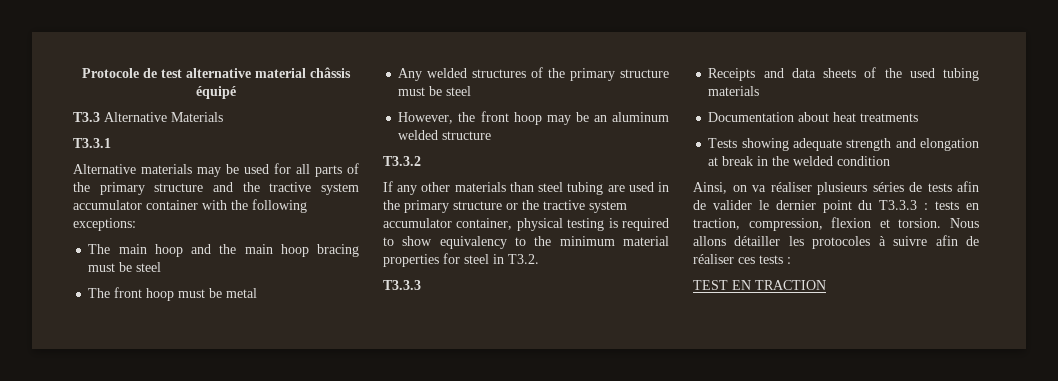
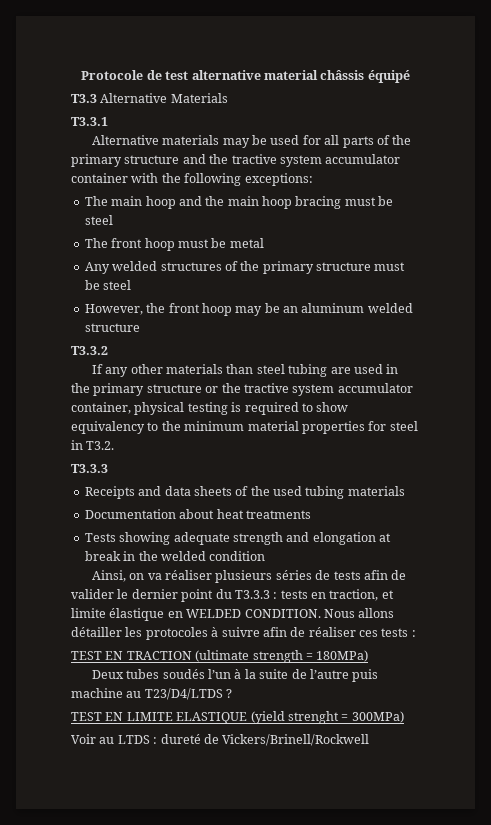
- Ainsi, on va réaliser plusieurs séries de tests afin de valider le dernier point du T3.3.3 : tests en traction, compression, flexion et torsion.
+ Ainsi, on va réaliser plusieurs séries de tests afin de valider le dernier point du T3.3.3 : tests en traction, et limite élastique en WELDED CONDITION.
- TEST EN TRACTION
+ TEST EN TRACTION (ultimate strength = 180MPa)
+ Deux tubes soudés l’un à la suite de l’autre puis machine au T23/D4/LTDS ?
+ TEST EN LIMITE ELASTIQUE (yield strenght = 300MPa)
+ Voir au LTDS : dureté de Vickers/Brinell/Rockwell

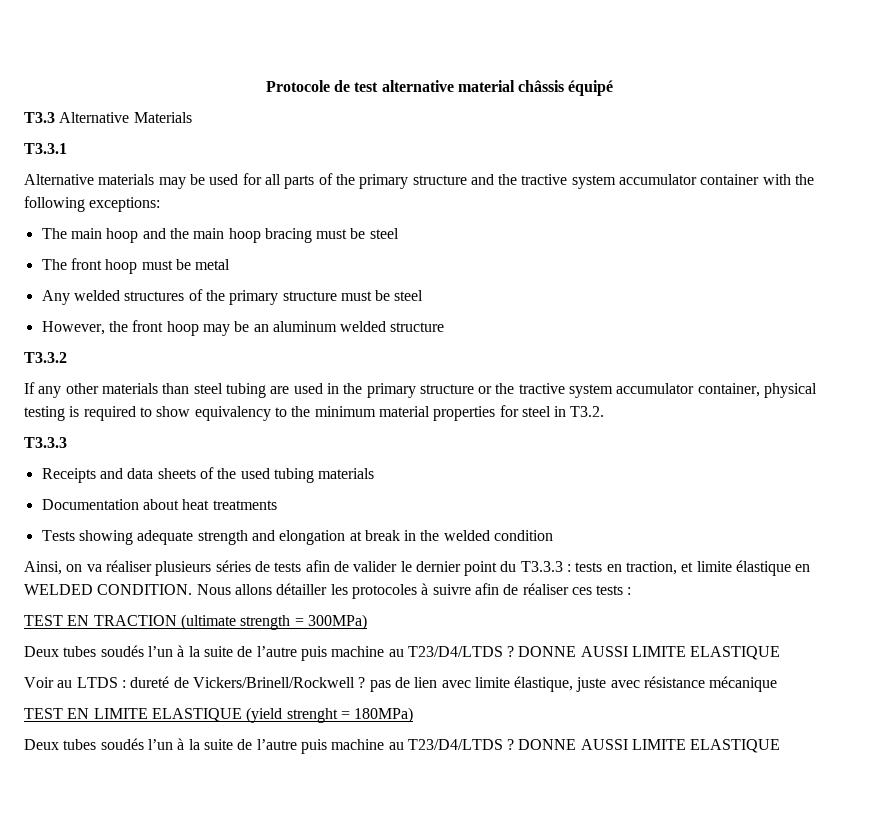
- TEST EN TRACTION (ultimate strength = 180MPa)
- Deux tubes soudés l’un à la suite de l’autre puis machine au T23/D4/LTDS ?
- TEST EN LIMITE ELASTIQUE (yield strenght = 300MPa)
- Voir au LTDS : dureté de Vickers/Brinell/Rockwell
+ TEST EN TRACTION (ultimate strength = 300MPa)
+ Deux tubes soudés l’un à la suite de l’autre puis machine au T23/D4/LTDS ? DONNE AUSSI LIMITE ELASTIQUE
+ Voir au LTDS : dureté de Vickers/Brinell/Rockwell ? pas de lien avec limite élastique, juste avec résistance mécanique
+ TEST EN LIMITE ELASTIQUE (yield strenght = 180MPa)
+ Deux tubes soudés l’un à la suite de l’autre puis machine au T23/D4/LTDS ? DONNE AUSSI LIMITE ELASTIQUE

